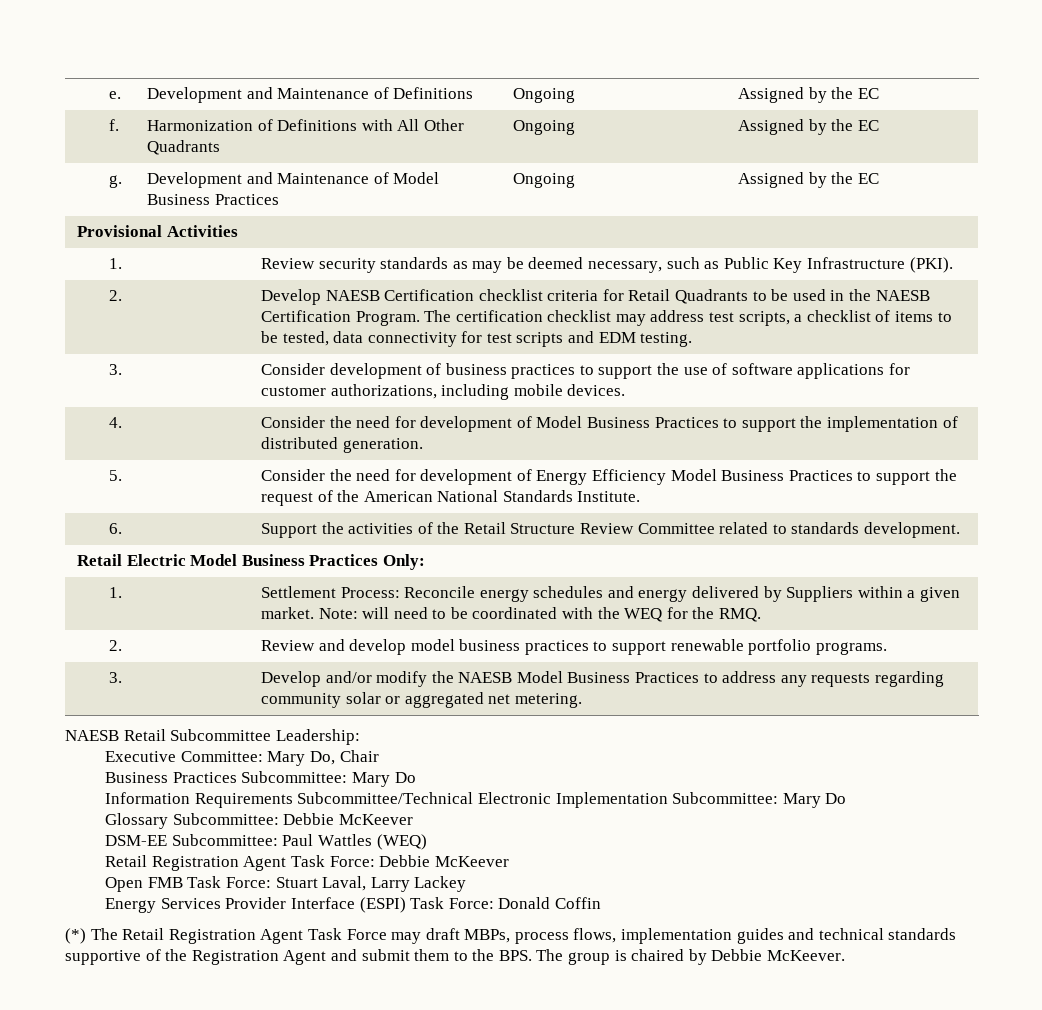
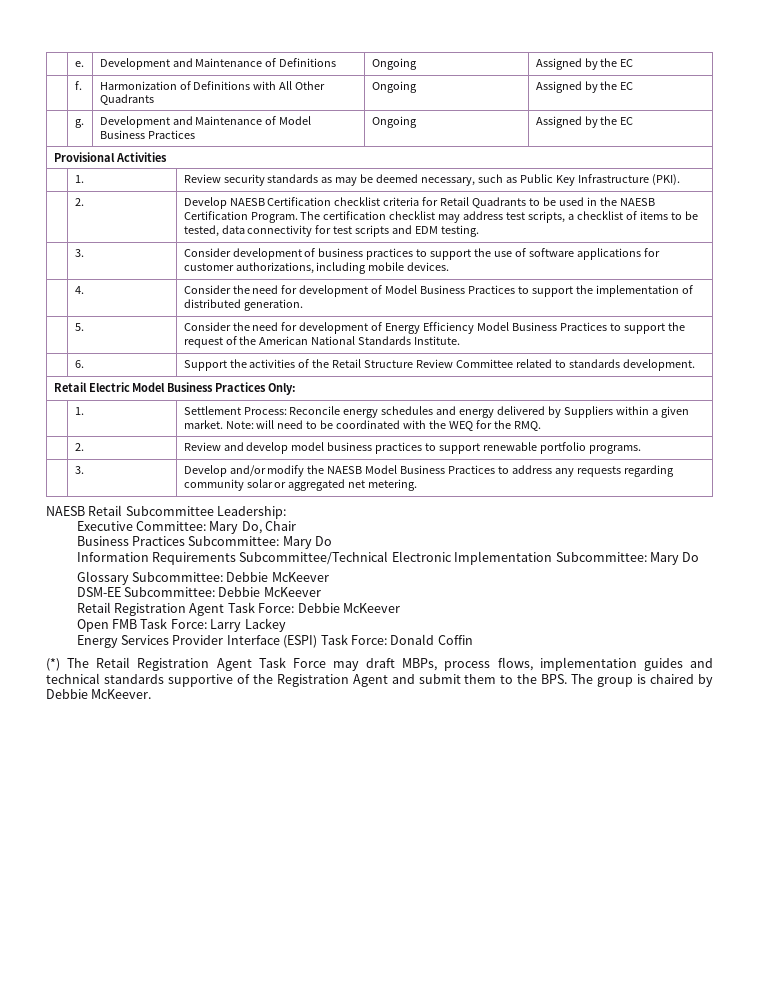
- DSM-EE Subcommittee: Paul Wattles (WEQ)
+ DSM-EE Subcommittee: Debbie McKeever
- Open FMB Task Force: Stuart Laval, Larry Lackey
+ Open FMB Task Force: Larry Lackey

